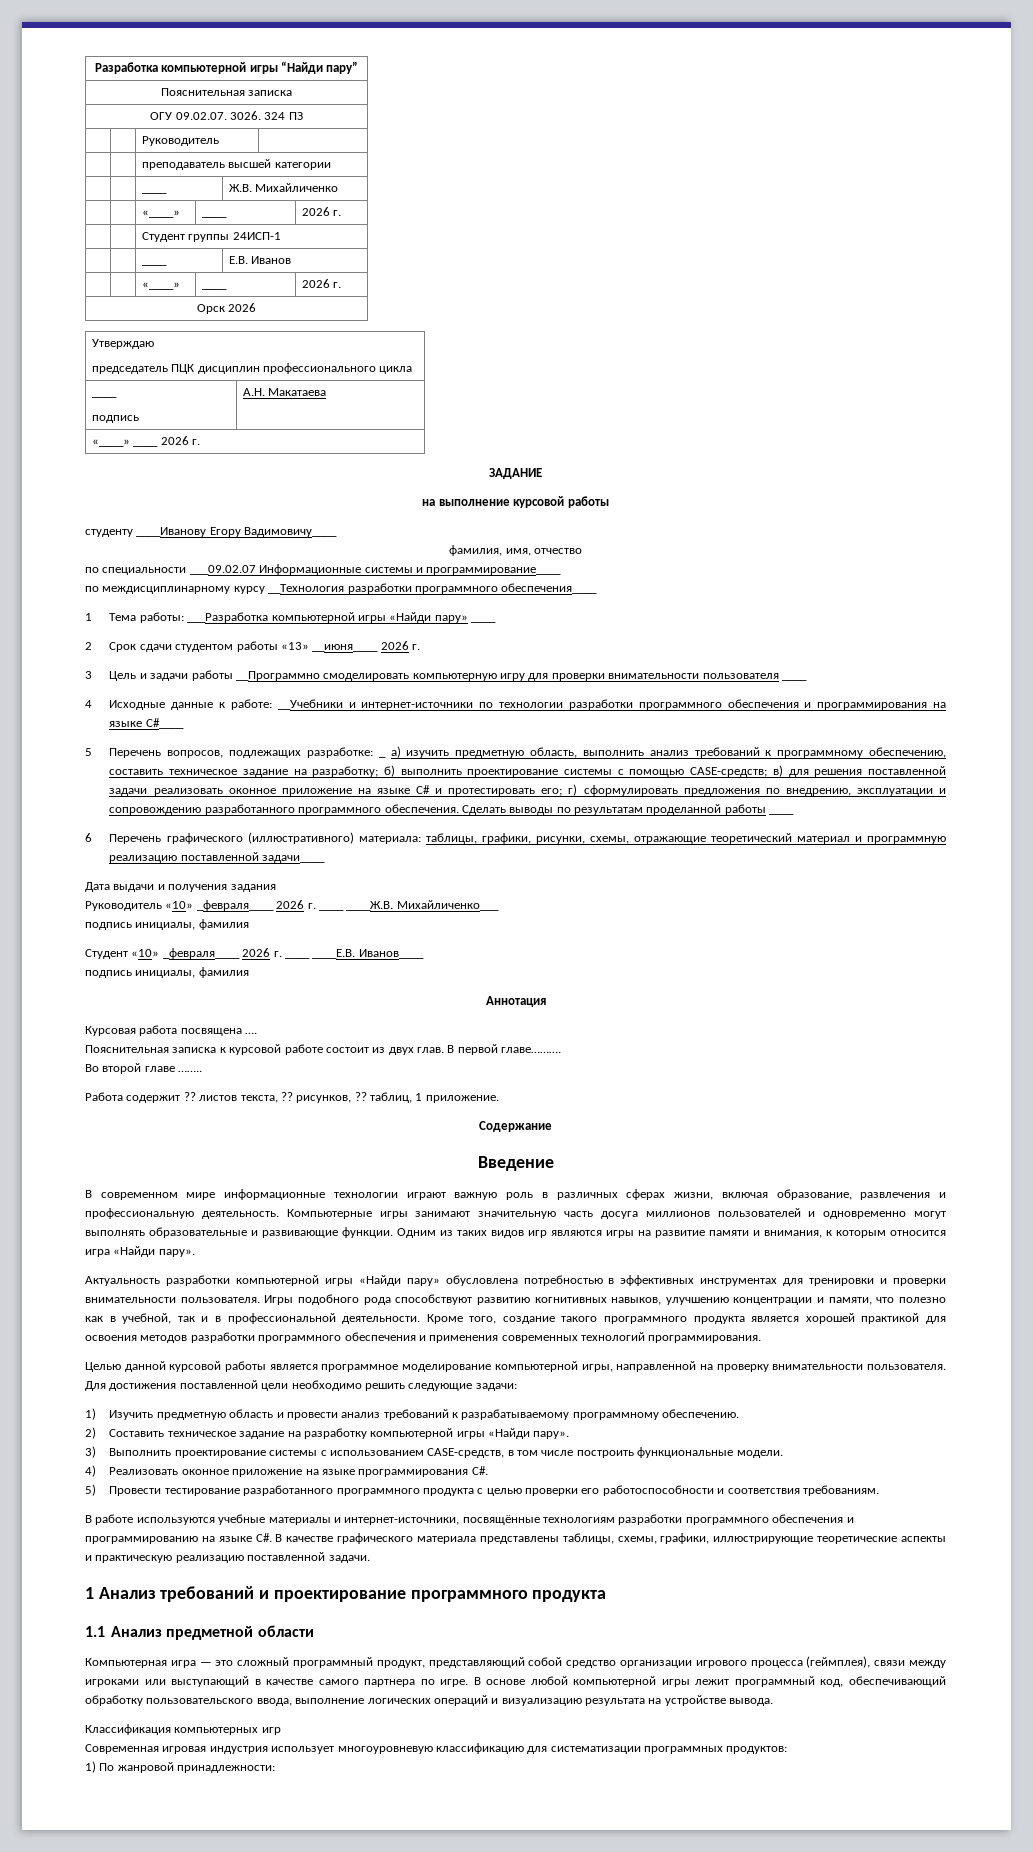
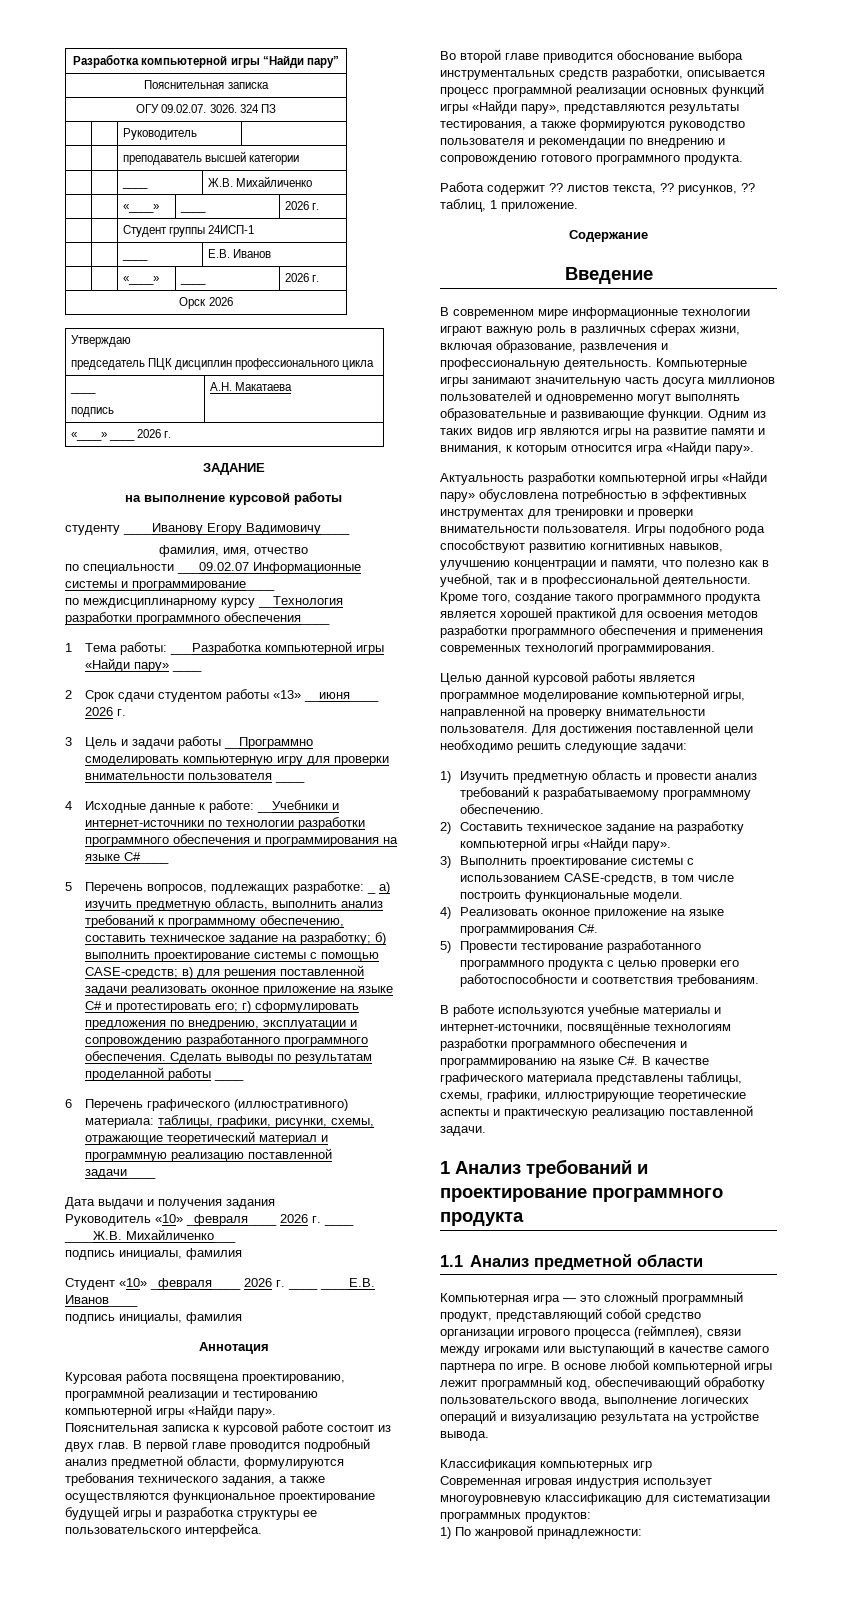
- Курсовая работа посвящена ….
+ Курсовая работа посвящена проектированию, программной реализации и тестированию компьютерной игры «Найди пару».
- В первой главе……….
- Во второй главе ……..
+ В первой главе проводится подробный анализ предметной области, формулируются требования технического задания, а также осуществляются функциональное проектирование будущей игры и разработка структуры ее пользовательского интерфейса.
+ Во второй главе приводится обоснование выбора инструментальных средств разработки, описывается процесс программной реализации основных функций игры «Найди пару», представляются результаты тестирования, а также формируются руководство пользователя и рекомендации по внедрению и сопровождению готового программного продукта.

